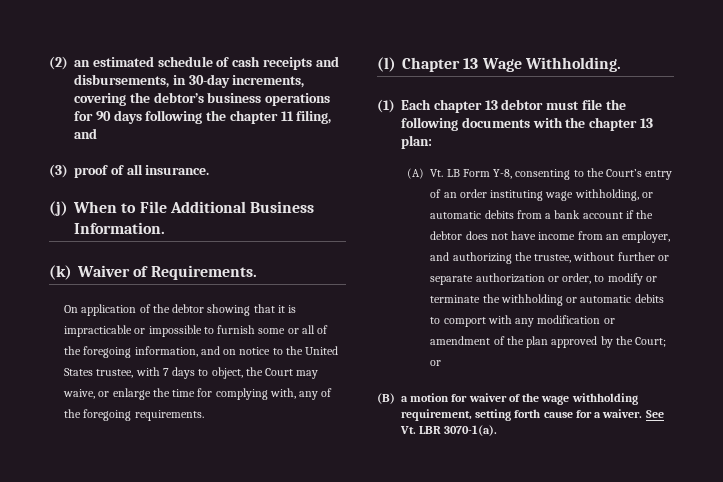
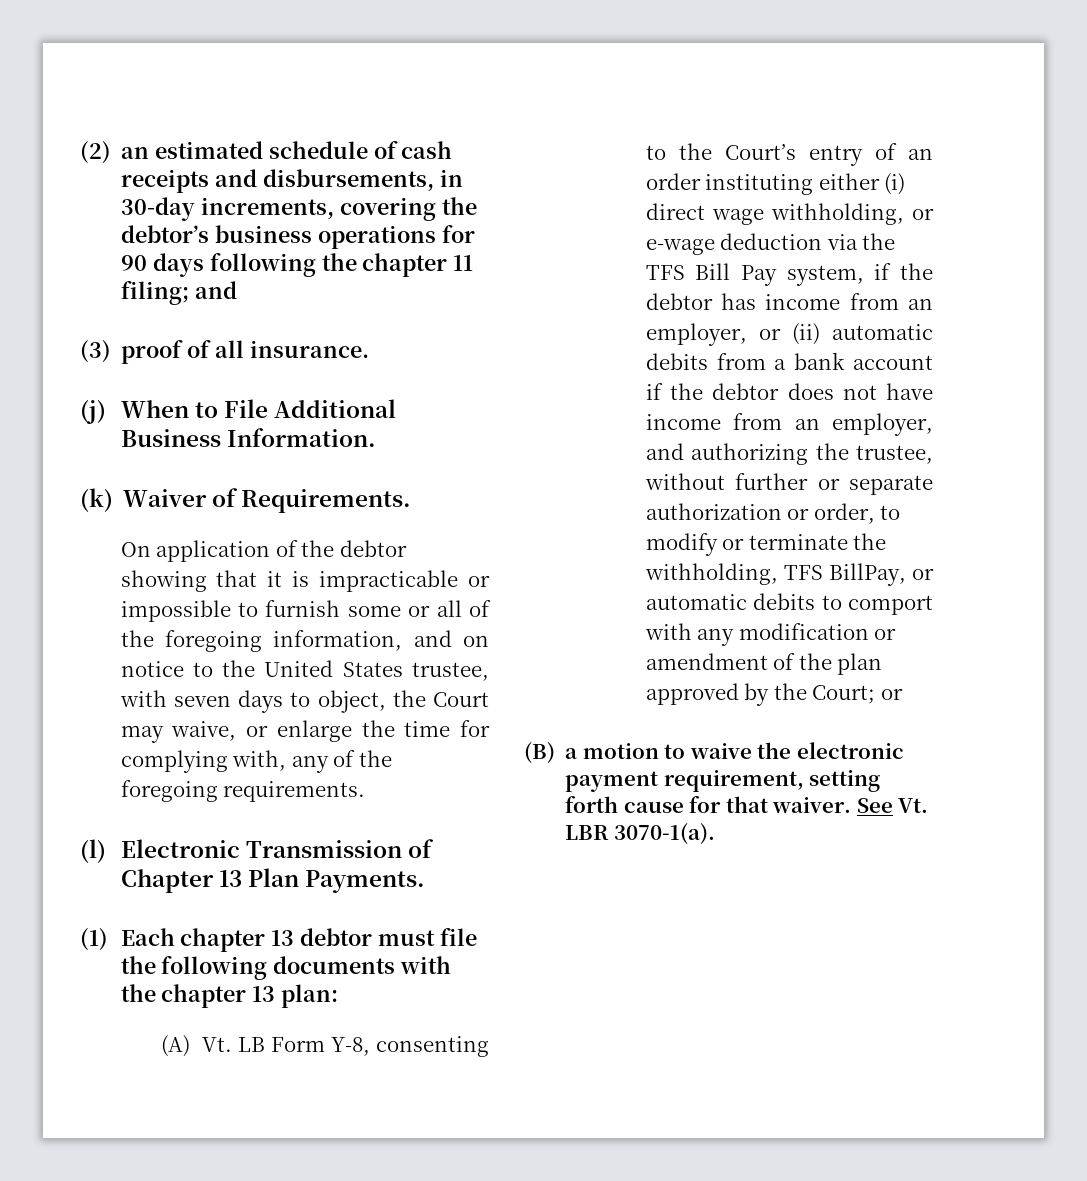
- (2) an estimated schedule of cash receipts and disbursements, in 30-day increments, covering the debtor’s business operations for 90 days following the chapter 11 filing, and
+ (2) an estimated schedule of cash receipts and disbursements, in 30-day increments, covering the debtor’s business operations for 90 days following the chapter 11 filing; and
- On application of the debtor showing that it is impracticable or impossible to furnish some or all of the foregoing information, and on notice to the United States trustee, with 7 days to object, the Court may waive, or enlarge the time for complying with, any of the foregoing requirements.
+ On application of the debtor showing that it is impracticable or impossible to furnish some or all of the foregoing information, and on notice to the United States trustee, with seven days to object, the Court may waive, or enlarge the time for complying with, any of the foregoing requirements.
- (l) Chapter 13 Wage Withholding.
+ (l) Electronic Transmission of Chapter 13 Plan Payments.
- (A) Vt. LB Form Y-8, consenting to the Court’s entry of an order instituting wage withholding, or automatic debits from a bank account if the debtor does not have income from an employer, and authorizing the trustee, without further or separate authorization or order, to modify or terminate the withholding or automatic debits to comport with any modification or amendment of the plan approved by the Court;
+ (A) Vt. LB Form Y-8, consenting to the Court’s entry of an order instituting either (i) direct wage withholding, or e-wage deduction via the TFS Bill Pay system, if the debtor has income from an employer, or (ii) automatic debits from a bank account if the debtor does not have income from an employer, and authorizing the trustee, without further or separate authorization or order, to modify or terminate the withholding, TFS BillPay, or automatic debits to comport with any modification or amendment of the plan approved by the Court;
- (B) a motion for waiver of the wage withholding requirement, setting forth cause for a waiver.
+ (B) a motion to waive the electronic payment requirement, setting forth cause for that waiver.

